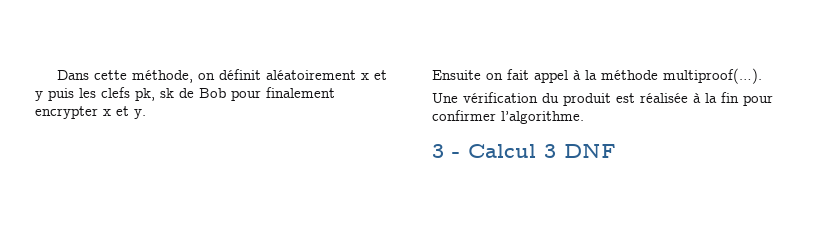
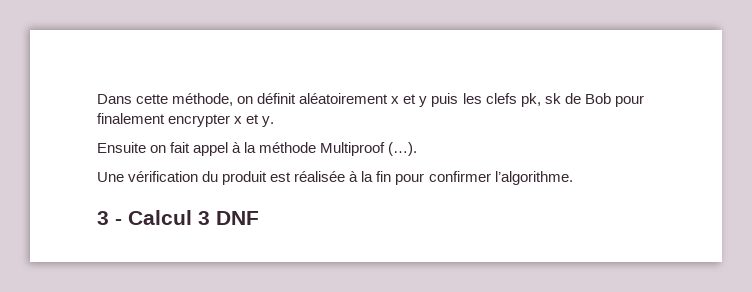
- Ensuite on fait appel à la méthode multiproof(…).
+ Ensuite on fait appel à la méthode Multiproof (…).

